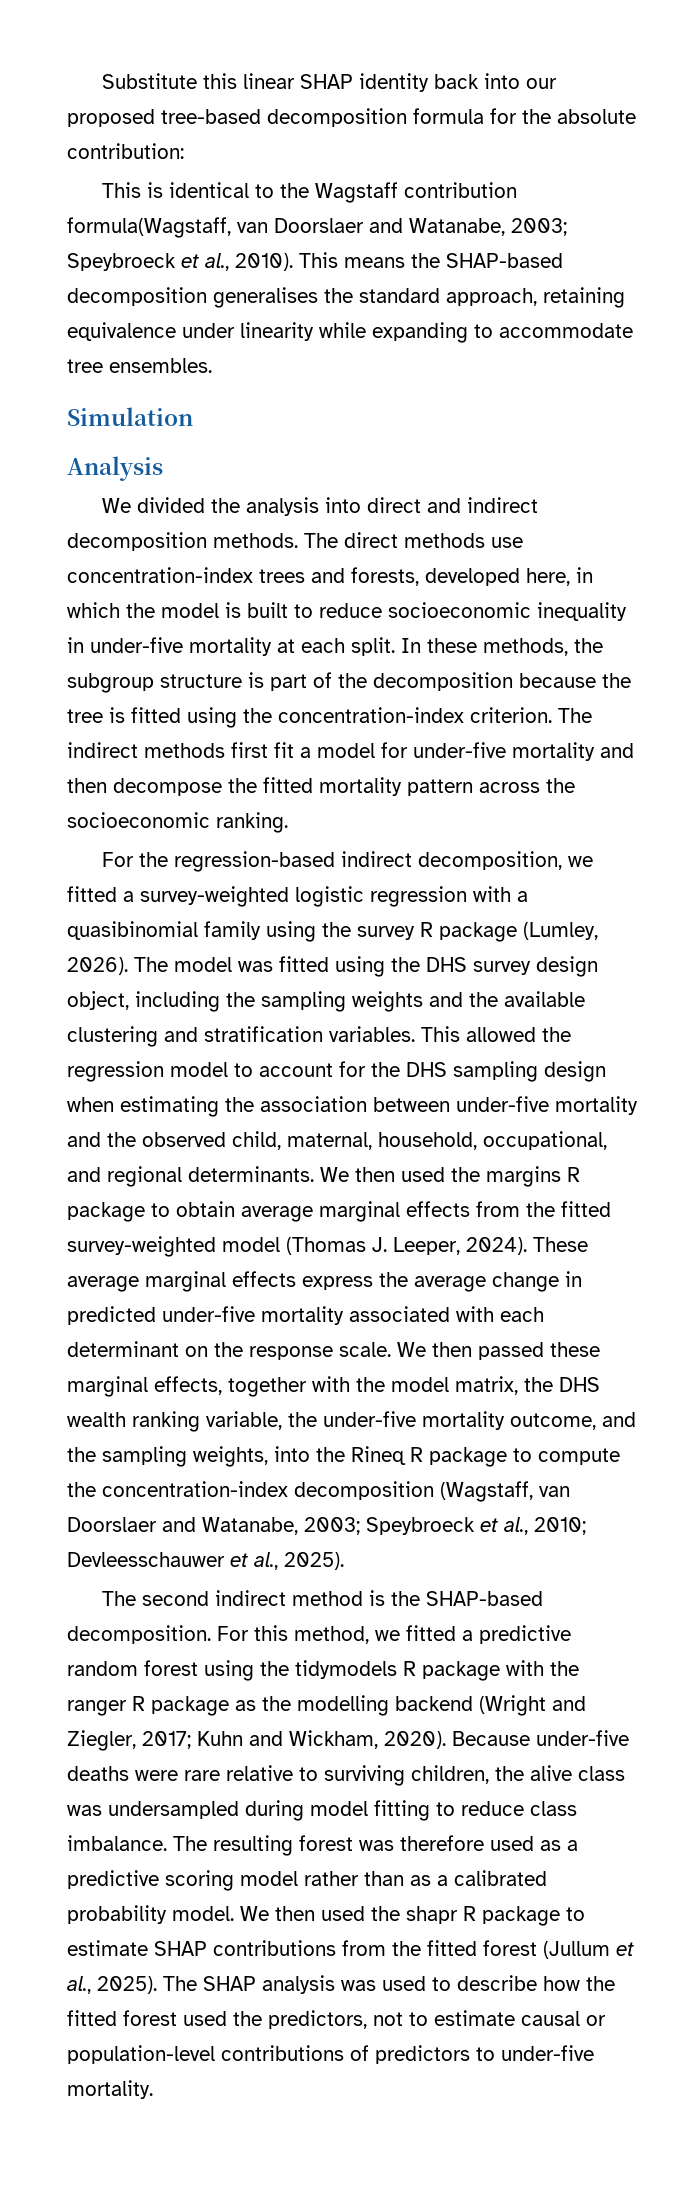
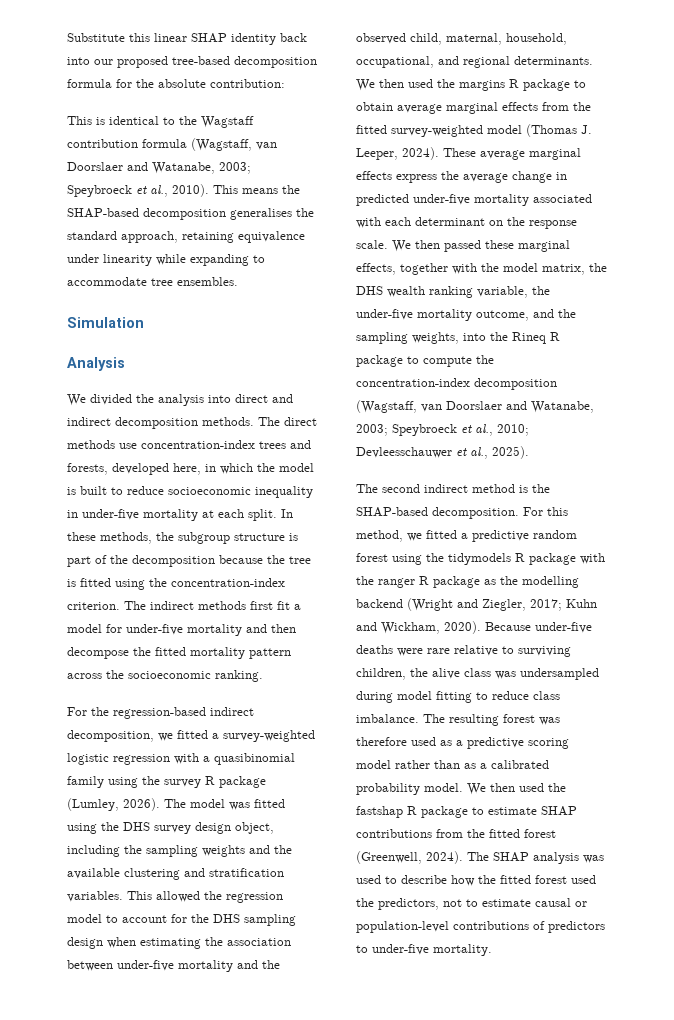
- This is identical to the Wagstaff contribution formula(Wagstaff, van Doorslaer and Watanabe, 2003; Speybroeck et al., 2010).
+ This is identical to the Wagstaff contribution formula (Wagstaff, van Doorslaer and Watanabe, 2003; Speybroeck et al., 2010).
- We then used the shapr R package to estimate SHAP contributions from the fitted forest (Jullum et al., 2025).
+ We then used the fastshap R package to estimate SHAP contributions from the fitted forest (Greenwell, 2024).

